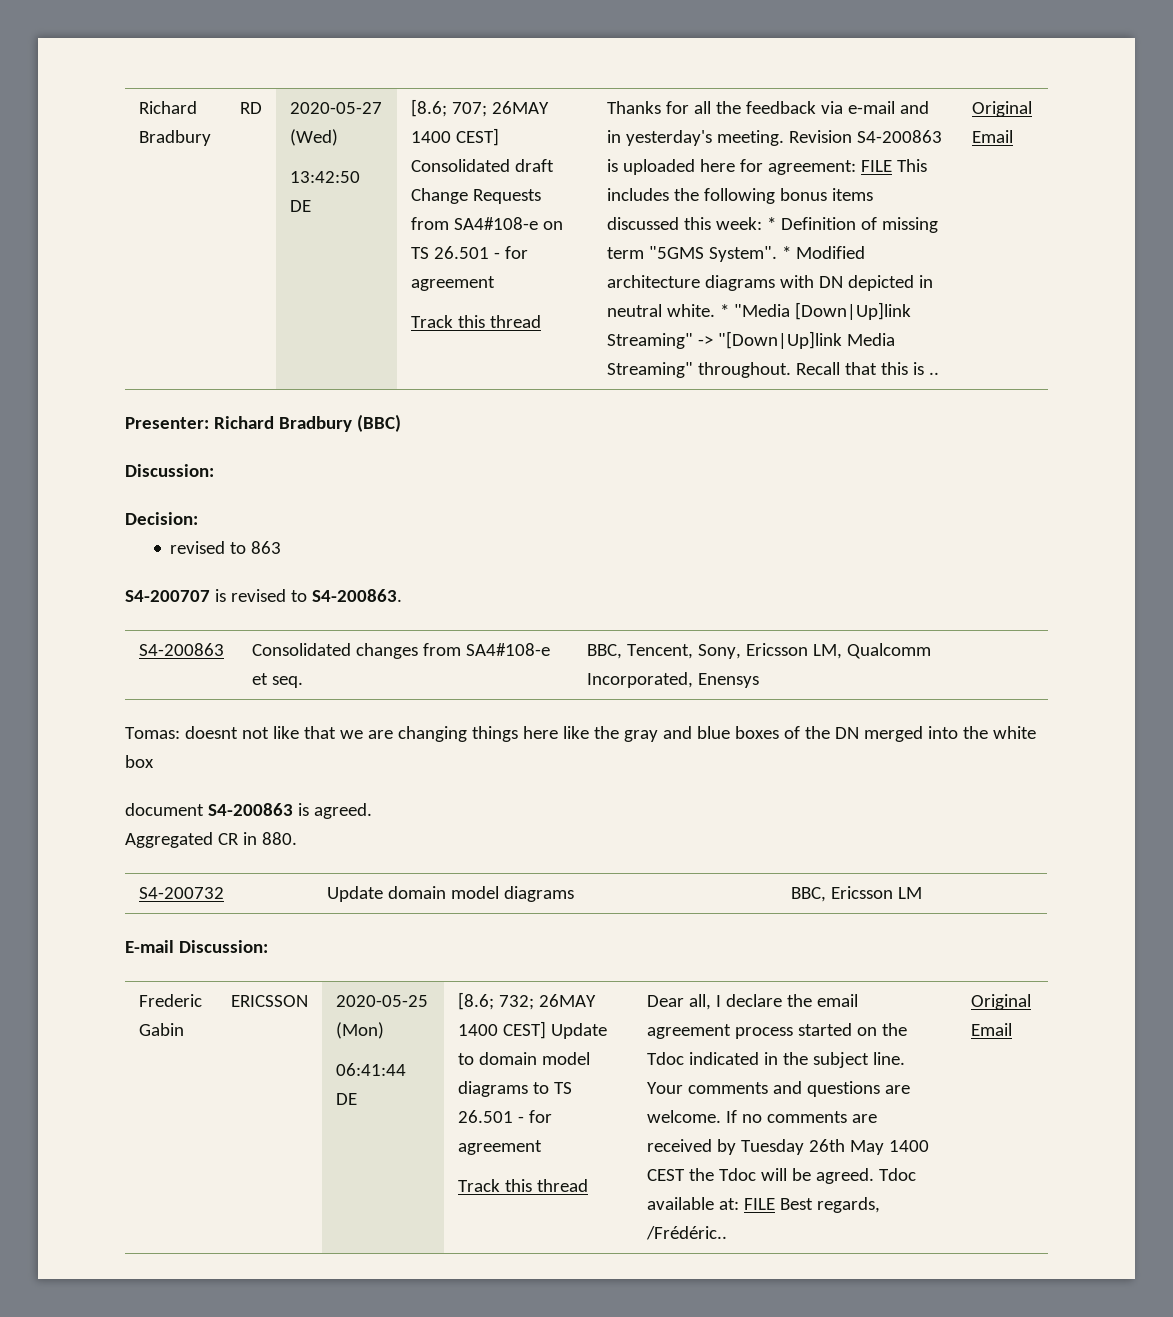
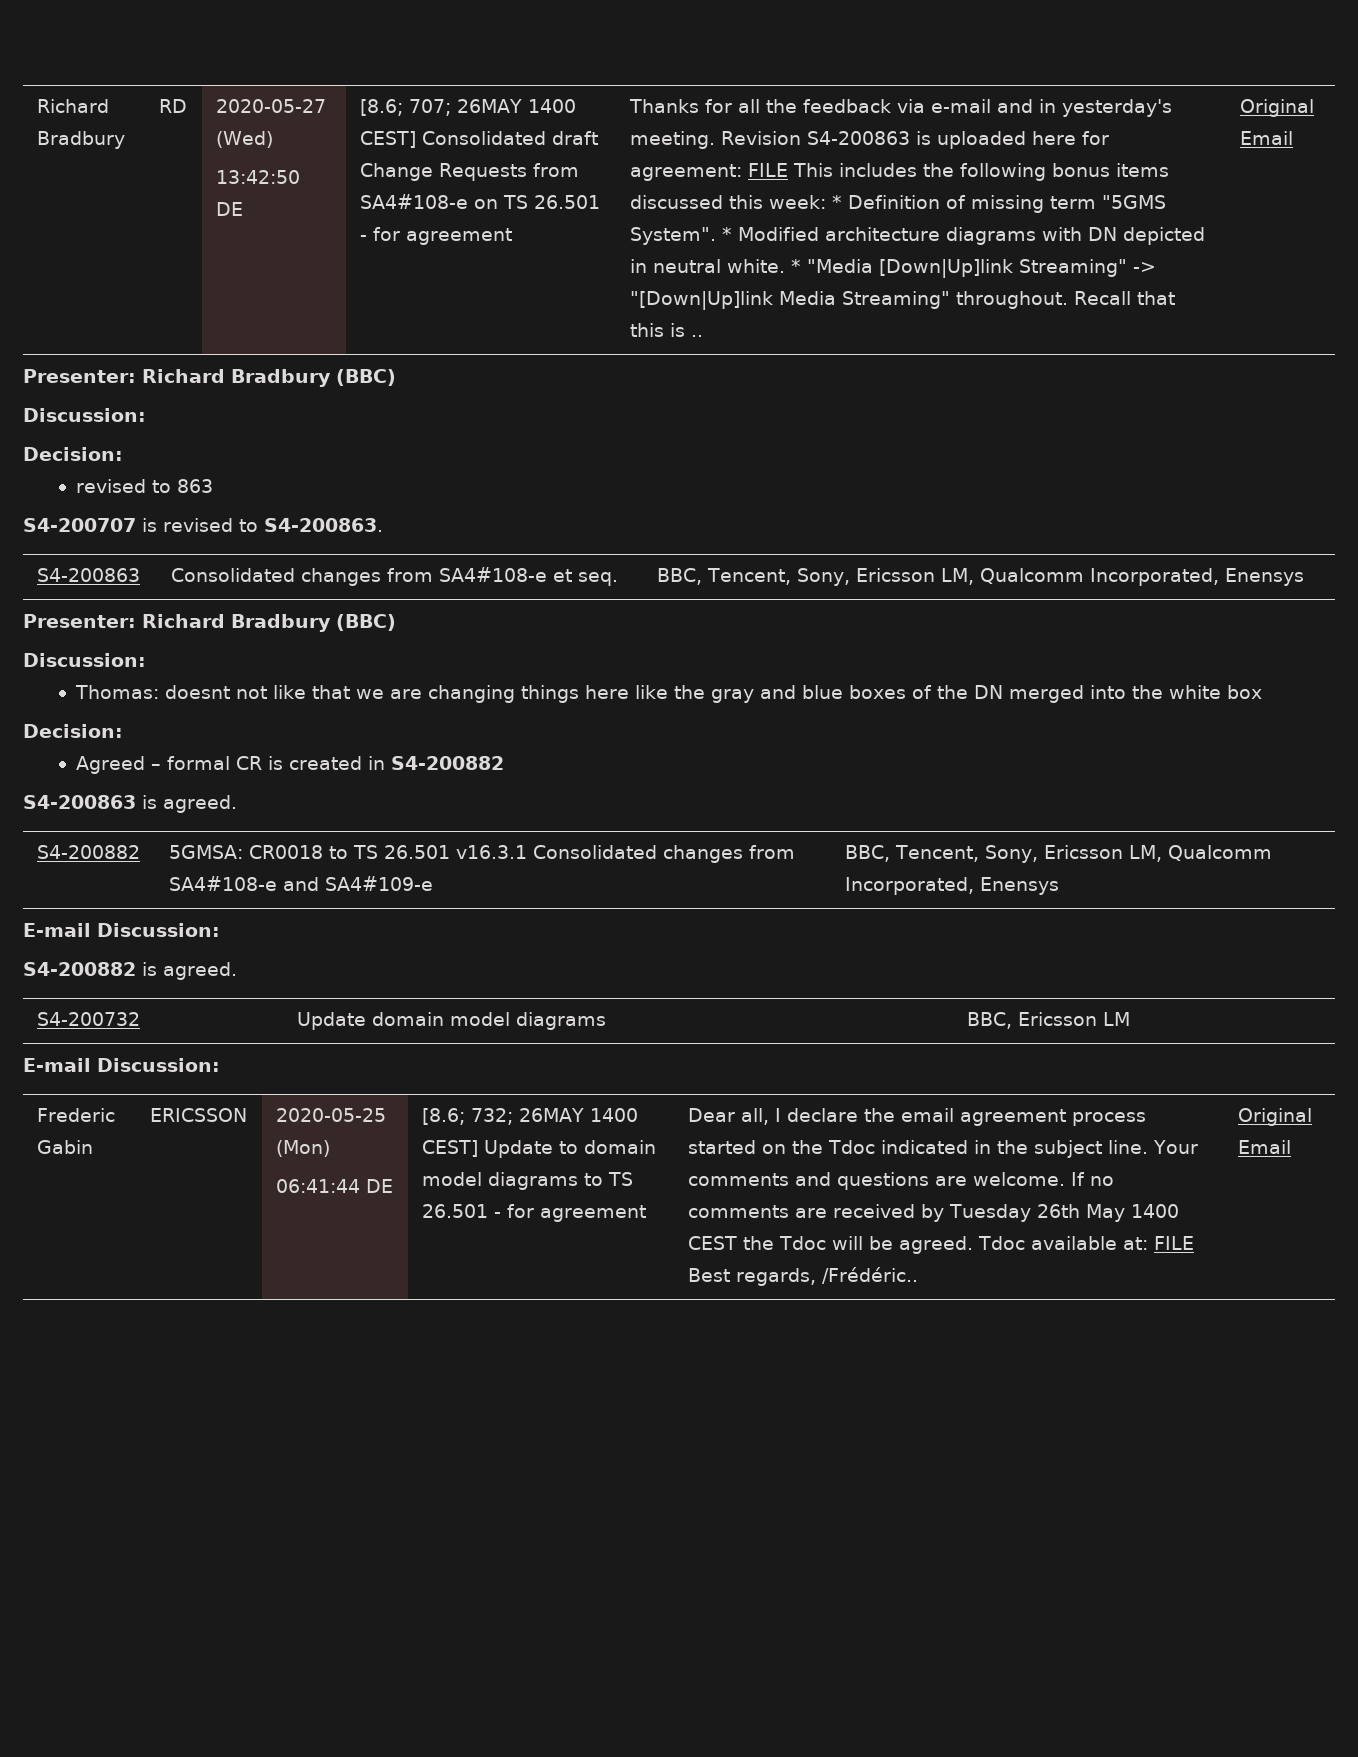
  [8.6; 707; 26MAY 1400 CEST] Consolidated draft Change Requests from SA4#108-e on TS 26.501 - for agreement
- Track this thread
  S4-200863 | Consolidated changes from SA4#108-e et seq. | BBC, Tencent, Sony, Ericsson LM, Qualcomm Incorporated, Enensys
- Tomas: doesnt not like that we are changing things here like the gray and blue boxes of the DN merged into the white box
- document S4-200863 is agreed.
- Aggregated CR in 880.
+ Presenter: Richard Bradbury (BBC)
+ Discussion:
+ Thomas: doesnt not like that we are changing things here like the gray and blue boxes of the DN merged into the white box
+ Decision:
+ Agreed – formal CR is created in S4-200882
+ S4-200863 is agreed.
+ S4-200882 | 5GMSA: CR0018 to TS 26.501 v16.3.1 Consolidated changes from SA4#108-e and SA4#109-e | BBC, Tencent, Sony, Ericsson LM, Qualcomm Incorporated, Enensys
+ E-mail Discussion:
+ S4-200882 is agreed.
  [8.6; 732; 26MAY 1400 CEST] Update to domain model diagrams to TS 26.501 - for agreement
- Track this thread

